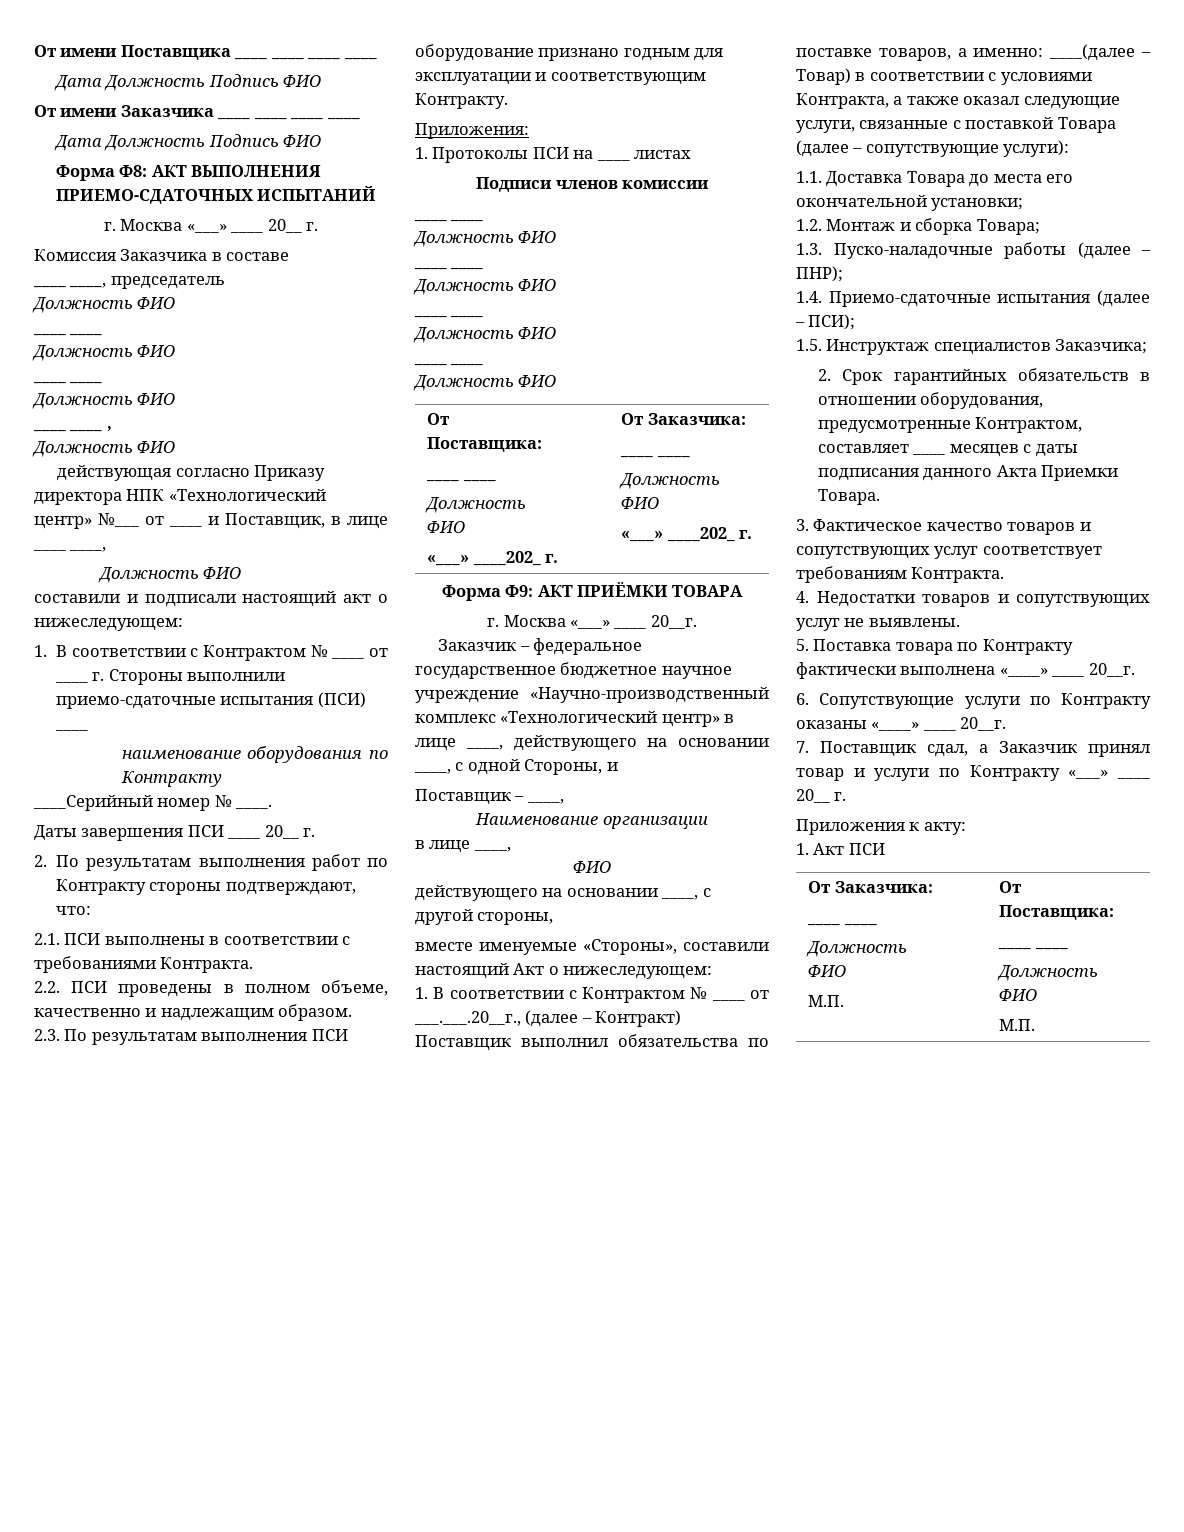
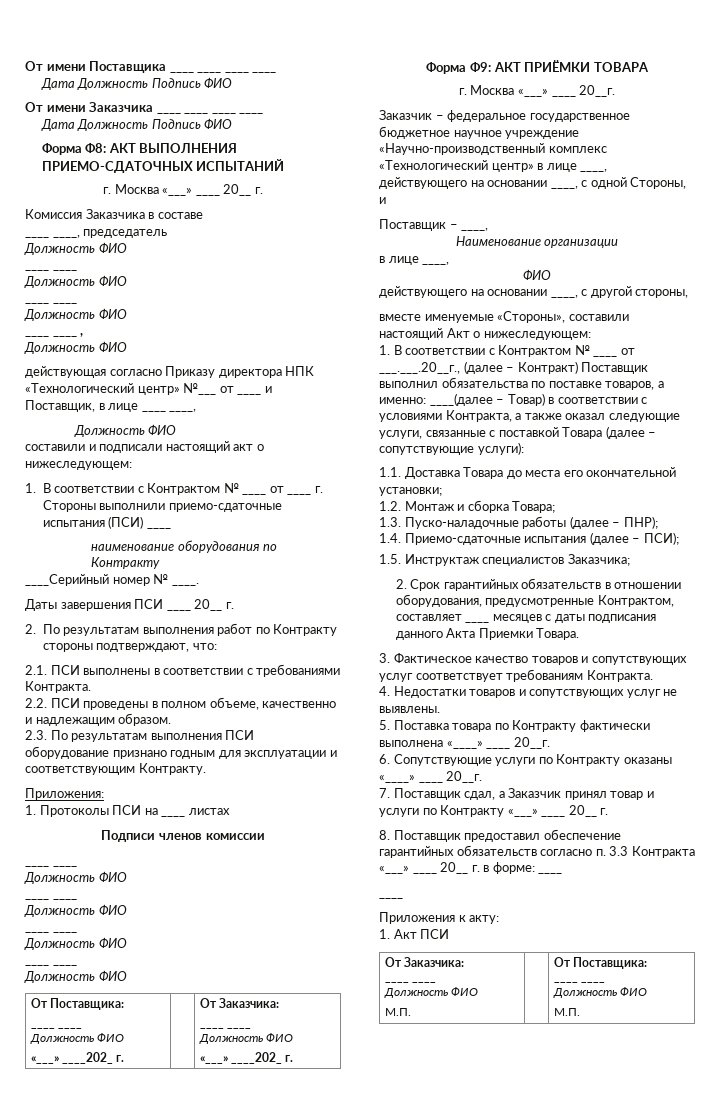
+ 8. Поставщик предоставил обеспечение гарантийных обязательств согласно п. 3.3 Контракта «___» ____ 20__ г. в форме: ____
+ ____

